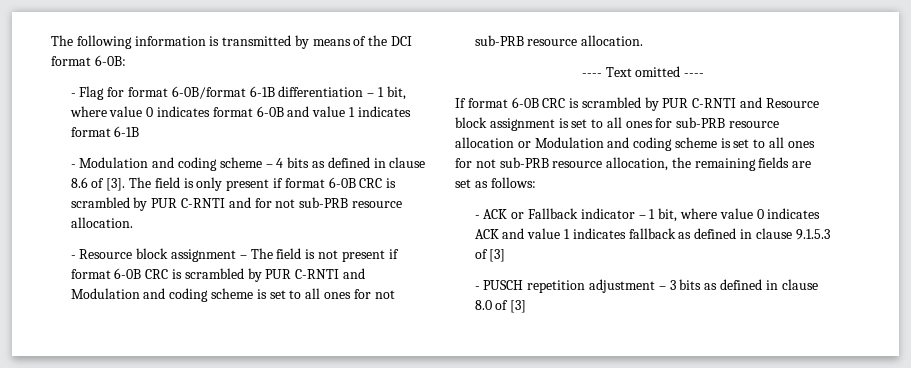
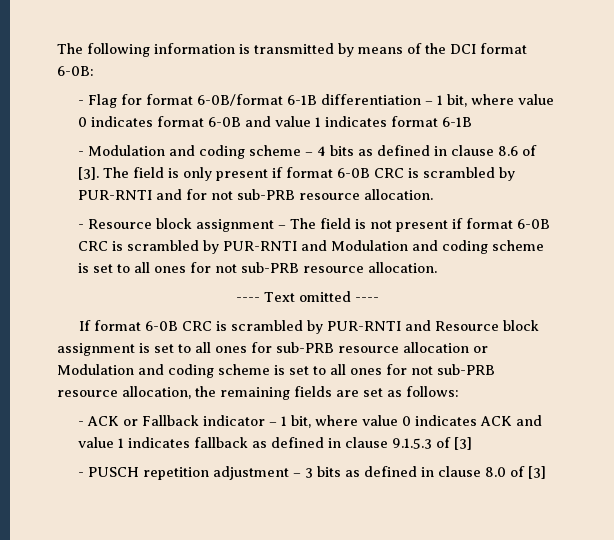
- The field is only present if format 6-0B CRC is scrambled by PUR C-RNTI and for not sub-PRB resource allocation.
+ The field is only present if format 6-0B CRC is scrambled by PUR-RNTI and for not sub-PRB resource allocation.
- - Resource block assignment – The field is not present if format 6-0B CRC is scrambled by PUR C-RNTI and Modulation and coding scheme is set to all ones for not sub-PRB resource allocation.
+ - Resource block assignment – The field is not present if format 6-0B CRC is scrambled by PUR-RNTI and Modulation and coding scheme is set to all ones for not sub-PRB resource allocation.
- If format 6-0B CRC is scrambled by PUR C-RNTI and Resource block assignment is set to all ones for sub-PRB resource allocation or Modulation and coding scheme is set to all ones for not sub-PRB resource allocation, the remaining fields are set as follows:
+ If format 6-0B CRC is scrambled by PUR-RNTI and Resource block assignment is set to all ones for sub-PRB resource allocation or Modulation and coding scheme is set to all ones for not sub-PRB resource allocation, the remaining fields are set as follows:

